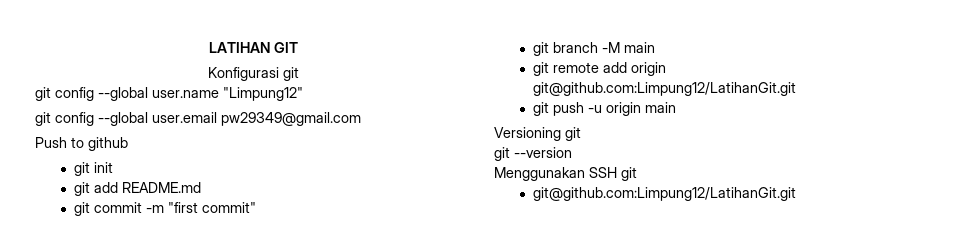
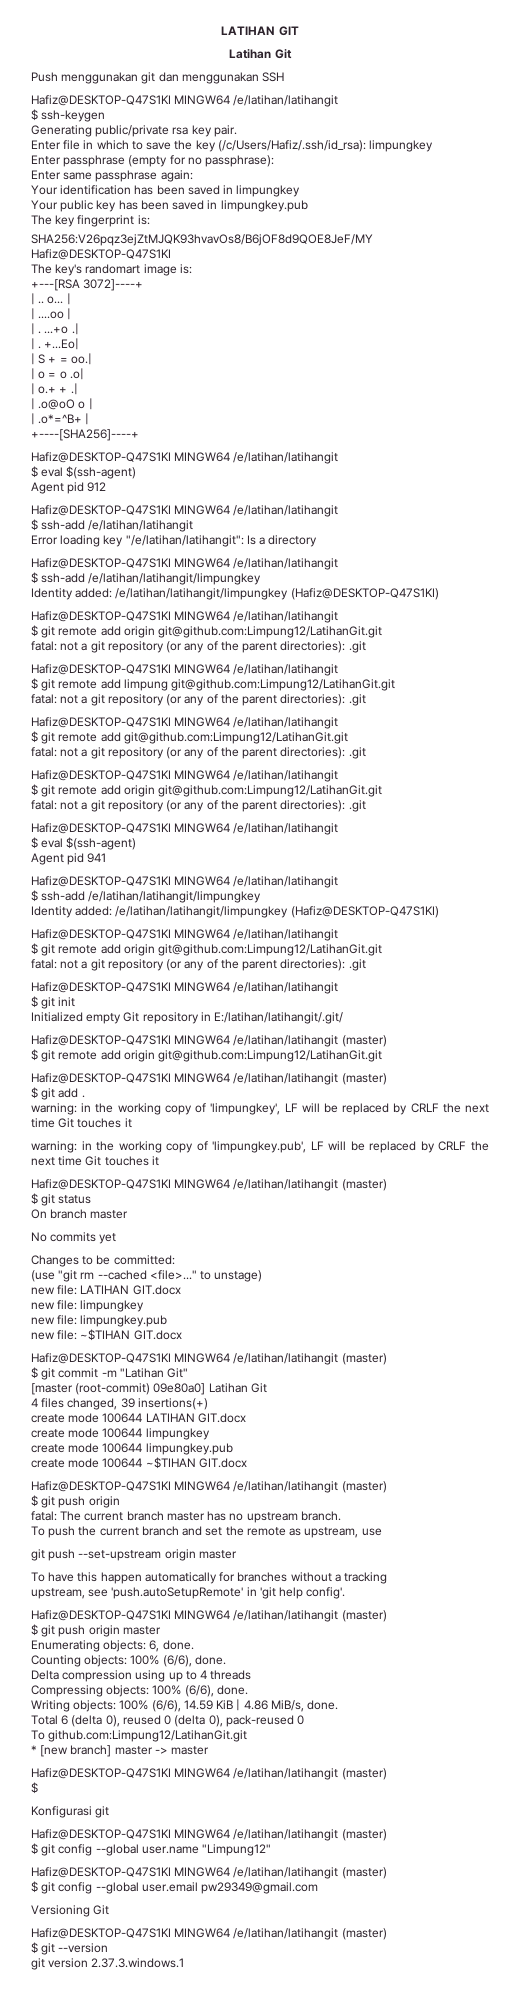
  LATIHAN GIT
+ Latihan Git
+ Push menggunakan git dan menggunakan SSH
+ Hafiz@DESKTOP-Q47S1KI MINGW64 /e/latihan/latihangit
+ $ ssh-keygen
+ Generating public/private rsa key pair.
+ Enter file in which to save the key (/c/Users/Hafiz/.ssh/id_rsa): limpungkey
+ Enter passphrase (empty for no passphrase):
+ Enter same passphrase again:
+ Your identification has been saved in limpungkey
+ Your public key has been saved in limpungkey.pub
+ The key fingerprint is:
+ SHA256:V26pqz3ejZtMJQK93hvavOs8/B6jOF8d9QOE8JeF/MY Hafiz@DESKTOP-Q47S1KI
+ The key's randomart image is:
+ +---[RSA 3072]----+
+ | .. o... |
+ | ....oo |
+ | . ...+o .|
+ | . +...Eo|
+ | S + = oo.|
+ | o = o .o|
+ | o.+ + .|
+ | .o@oO o |
+ | .o*=^B+ |
+ +----[SHA256]----+
+ Hafiz@DESKTOP-Q47S1KI MINGW64 /e/latihan/latihangit
+ $ eval $(ssh-agent)
+ Agent pid 912
+ Hafiz@DESKTOP-Q47S1KI MINGW64 /e/latihan/latihangit
+ $ ssh-add /e/latihan/latihangit
+ Error loading key "/e/latihan/latihangit": Is a directory
+ Hafiz@DESKTOP-Q47S1KI MINGW64 /e/latihan/latihangit
+ $ ssh-add /e/latihan/latihangit/limpungkey
+ Identity added: /e/latihan/latihangit/limpungkey (Hafiz@DESKTOP-Q47S1KI)
+ Hafiz@DESKTOP-Q47S1KI MINGW64 /e/latihan/latihangit
+ $ git remote add origin git@github.com:Limpung12/LatihanGit.git
+ fatal: not a git repository (or any of the parent directories): .git
+ Hafiz@DESKTOP-Q47S1KI MINGW64 /e/latihan/latihangit
+ $ git remote add limpung git@github.com:Limpung12/LatihanGit.git
+ fatal: not a git repository (or any of the parent directories): .git
+ Hafiz@DESKTOP-Q47S1KI MINGW64 /e/latihan/latihangit
+ $ git remote add git@github.com:Limpung12/LatihanGit.git
+ fatal: not a git repository (or any of the parent directories): .git
+ Hafiz@DESKTOP-Q47S1KI MINGW64 /e/latihan/latihangit
+ $ git remote add origin git@github.com:Limpung12/LatihanGit.git
+ fatal: not a git repository (or any of the parent directories): .git
+ Hafiz@DESKTOP-Q47S1KI MINGW64 /e/latihan/latihangit
+ $ eval $(ssh-agent)
+ Agent pid 941
+ Hafiz@DESKTOP-Q47S1KI MINGW64 /e/latihan/latihangit
+ $ ssh-add /e/latihan/latihangit/limpungkey
+ Identity added: /e/latihan/latihangit/limpungkey (Hafiz@DESKTOP-Q47S1KI)
+ Hafiz@DESKTOP-Q47S1KI MINGW64 /e/latihan/latihangit
+ $ git remote add origin git@github.com:Limpung12/LatihanGit.git
+ fatal: not a git repository (or any of the parent directories): .git
+ Hafiz@DESKTOP-Q47S1KI MINGW64 /e/latihan/latihangit
+ $ git init
+ Initialized empty Git repository in E:/latihan/latihangit/.git/
+ Hafiz@DESKTOP-Q47S1KI MINGW64 /e/latihan/latihangit (master)
+ $ git remote add origin git@github.com:Limpung12/LatihanGit.git
+ Hafiz@DESKTOP-Q47S1KI MINGW64 /e/latihan/latihangit (master)
+ $ git add .
+ warning: in the working copy of 'limpungkey', LF will be replaced by CRLF the next time Git touches it
+ warning: in the working copy of 'limpungkey.pub', LF will be replaced by CRLF the next time Git touches it
+ Hafiz@DESKTOP-Q47S1KI MINGW64 /e/latihan/latihangit (master)
+ $ git status
+ On branch master
+ No commits yet
+ Changes to be committed:
+ (use "git rm --cached <file>..." to unstage)
+ new file: LATIHAN GIT.docx
+ new file: limpungkey
+ new file: limpungkey.pub
+ new file: ~$TIHAN GIT.docx
+ Hafiz@DESKTOP-Q47S1KI MINGW64 /e/latihan/latihangit (master)
+ $ git commit -m "Latihan Git"
+ [master (root-commit) 09e80a0] Latihan Git
+ 4 files changed, 39 insertions(+)
+ create mode 100644 LATIHAN GIT.docx
+ create mode 100644 limpungkey
+ create mode 100644 limpungkey.pub
+ create mode 100644 ~$TIHAN GIT.docx
+ Hafiz@DESKTOP-Q47S1KI MINGW64 /e/latihan/latihangit (master)
+ $ git push origin
+ fatal: The current branch master has no upstream branch.
+ To push the current branch and set the remote as upstream, use
+ git push --set-upstream origin master
+ To have this happen automatically for branches without a tracking
+ upstream, see 'push.autoSetupRemote' in 'git help config'.
+ Hafiz@DESKTOP-Q47S1KI MINGW64 /e/latihan/latihangit (master)
+ $ git push origin master
+ Enumerating objects: 6, done.
+ Counting objects: 100% (6/6), done.
+ Delta compression using up to 4 threads
+ Compressing objects: 100% (6/6), done.
+ Writing objects: 100% (6/6), 14.59 KiB | 4.86 MiB/s, done.
+ Total 6 (delta 0), reused 0 (delta 0), pack-reused 0
+ To github.com:Limpung12/LatihanGit.git
+ * [new branch] master -> master
+ Hafiz@DESKTOP-Q47S1KI MINGW64 /e/latihan/latihangit (master)
+ $
  Konfigurasi git
- git config --global user.name "Limpung12"
- git config --global user.email pw29349@gmail.com
+ Hafiz@DESKTOP-Q47S1KI MINGW64 /e/latihan/latihangit (master)
+ $ git config --global user.name "Limpung12"
+ Hafiz@DESKTOP-Q47S1KI MINGW64 /e/latihan/latihangit (master)
+ $ git config --global user.email pw29349@gmail.com
- Push to github
- git init
- git add README.md
- git commit -m "first commit"
- git branch -M main
- git remote add origin git@github.com:Limpung12/LatihanGit.git
- git push -u origin main
- Versioning git
- git --version
+ Versioning Git
+ Hafiz@DESKTOP-Q47S1KI MINGW64 /e/latihan/latihangit (master)
+ $ git --version
- Menggunakan SSH git
- git@github.com:Limpung12/LatihanGit.git
+ git version 2.37.3.windows.1

